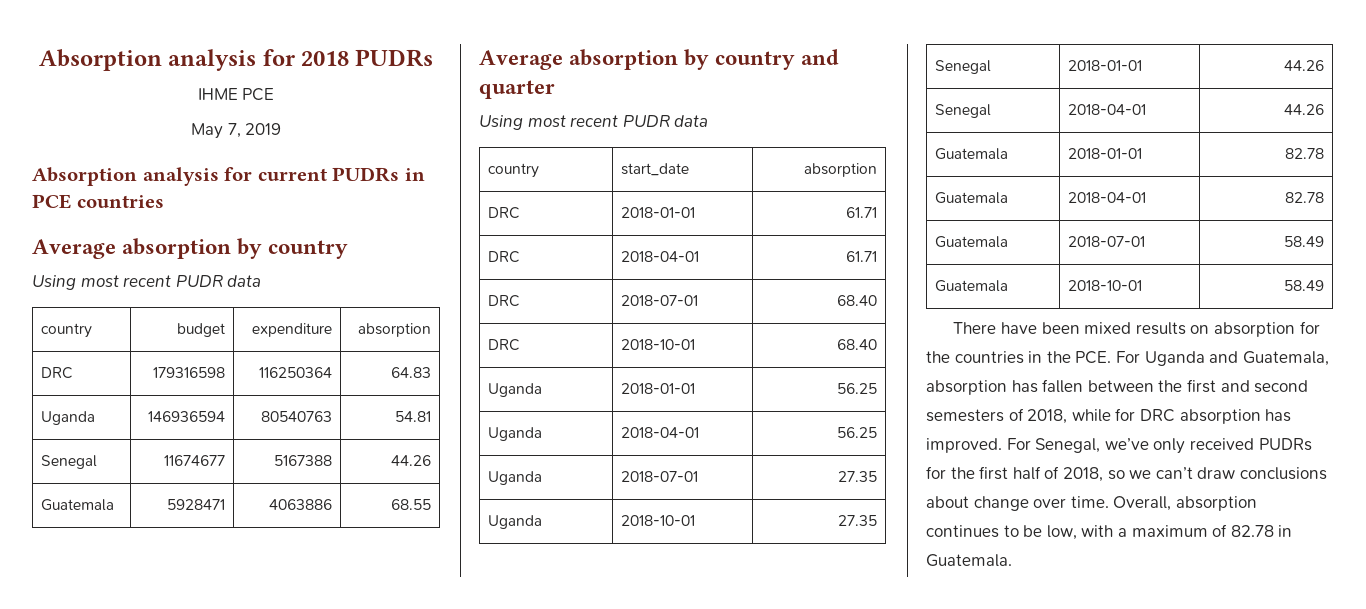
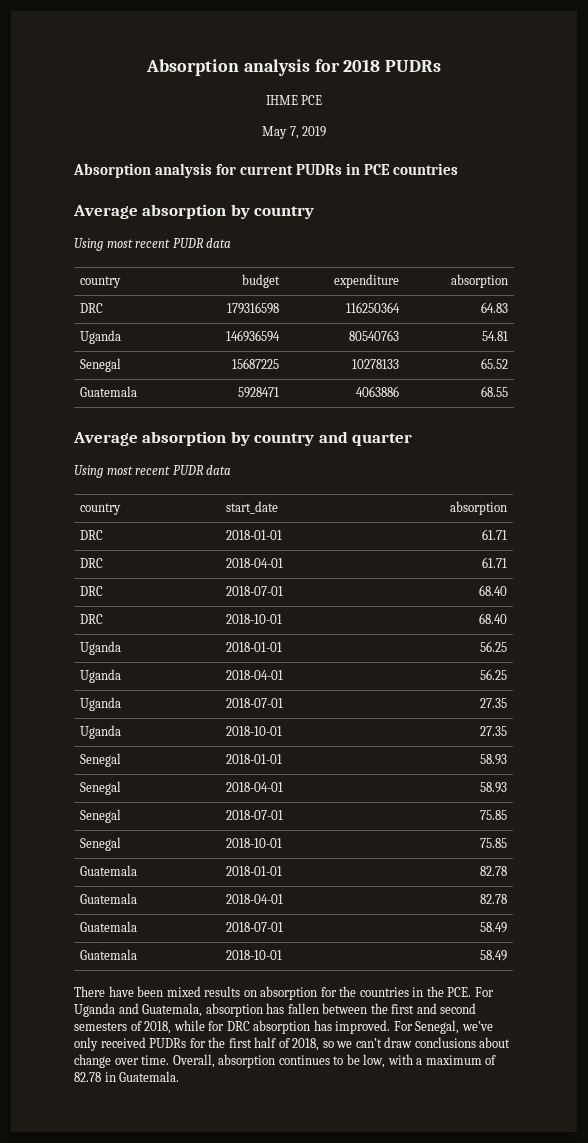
- Senegal | 11674677 | 5167388 | 44.26
+ Senegal | 15687225 | 10278133 | 65.52
- Senegal | 2018-01-01 | 44.26
+ Senegal | 2018-01-01 | 58.93
- Senegal | 2018-04-01 | 44.26
+ Senegal | 2018-04-01 | 58.93
+ Senegal | 2018-07-01 | 75.85
+ Senegal | 2018-10-01 | 75.85

